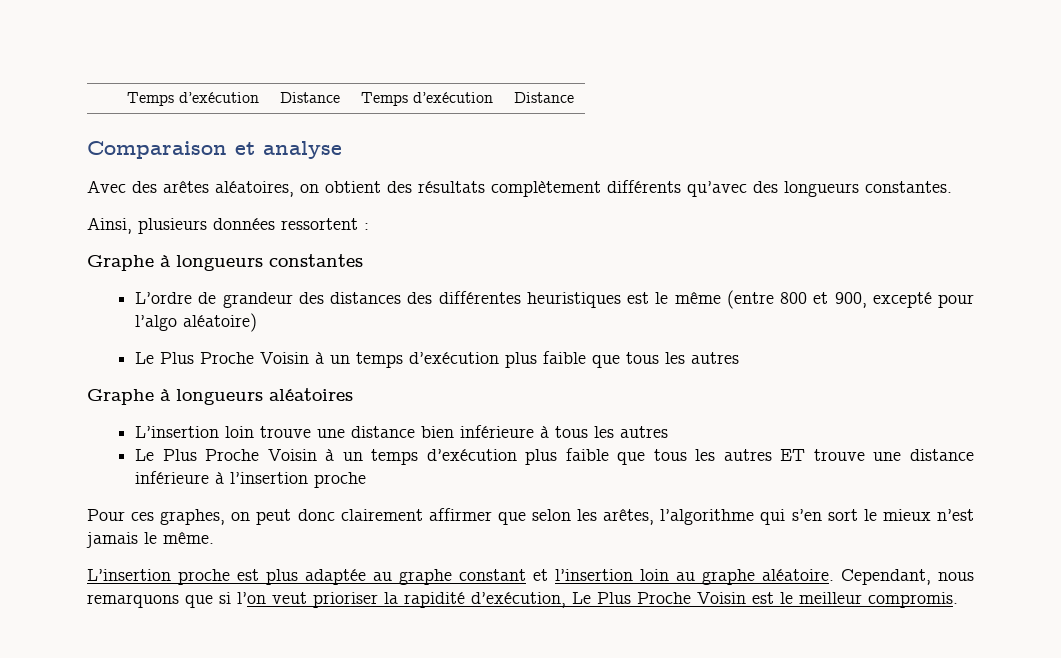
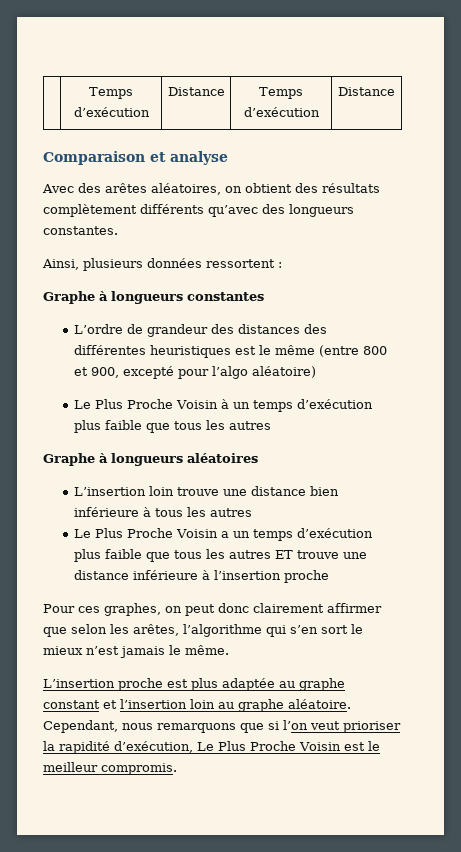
- Le Plus Proche Voisin à un temps d’exécution plus faible que tous les autres ET trouve une distance inférieure à l’insertion proche
+ Le Plus Proche Voisin a un temps d’exécution plus faible que tous les autres ET trouve une distance inférieure à l’insertion proche

